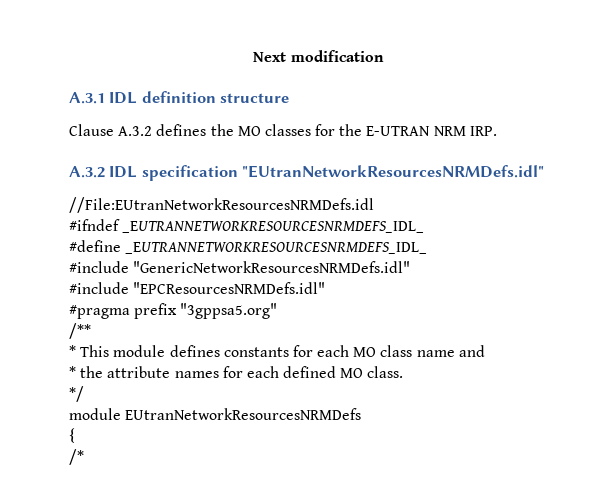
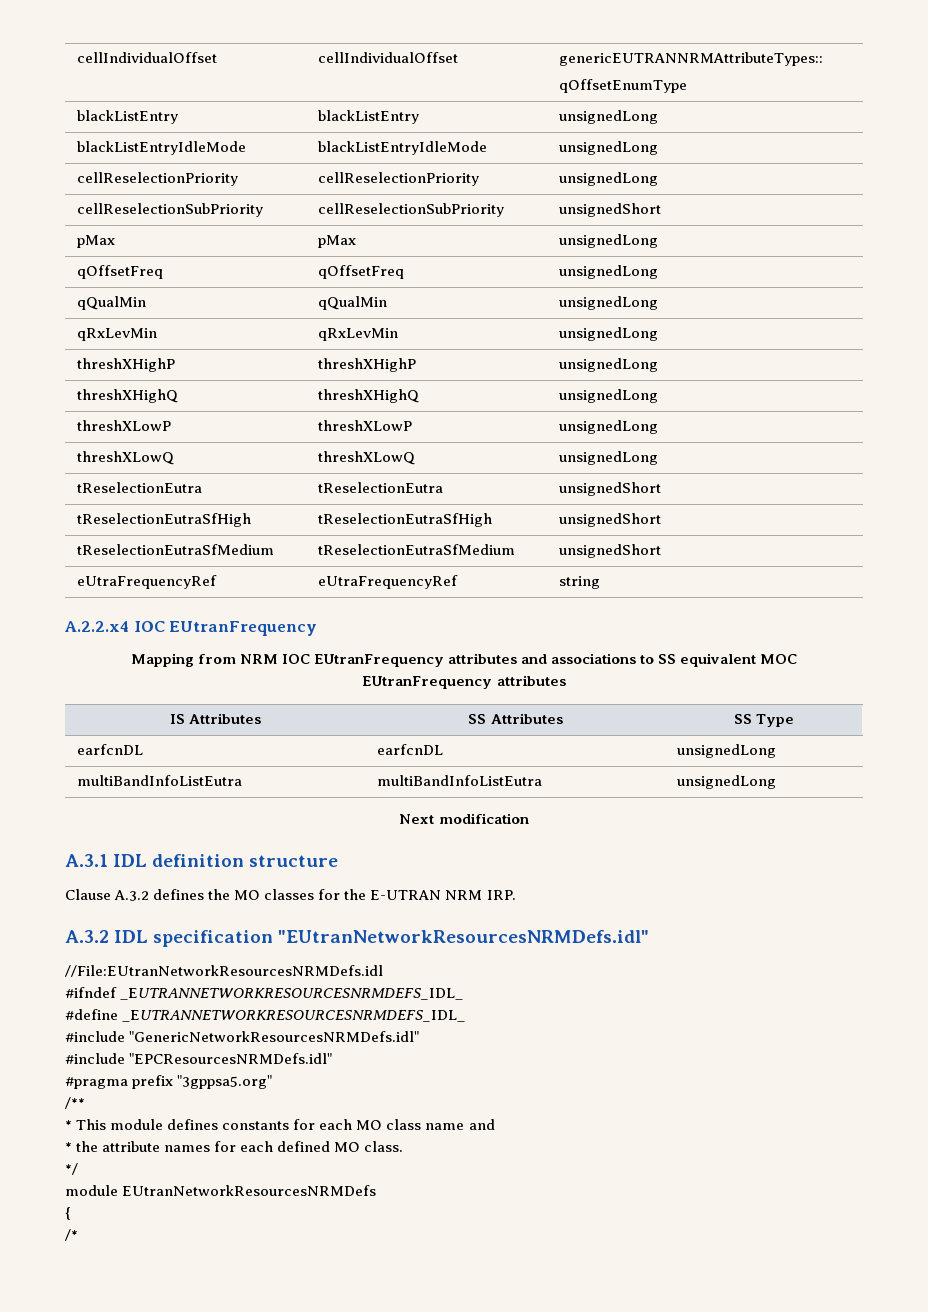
+ cellIndividualOffset | cellIndividualOffset | genericEUTRANNRMAttributeTypes::
+ qOffsetEnumType
+ blackListEntry | blackListEntry | unsignedLong
+ blackListEntryIdleMode | blackListEntryIdleMode | unsignedLong
+ cellReselectionPriority | cellReselectionPriority | unsignedLong
+ cellReselectionSubPriority | cellReselectionSubPriority | unsignedShort
+ pMax | pMax | unsignedLong
+ qOffsetFreq | qOffsetFreq | unsignedLong
+ qQualMin | qQualMin | unsignedLong
+ qRxLevMin | qRxLevMin | unsignedLong
+ threshXHighP | threshXHighP | unsignedLong
+ threshXHighQ | threshXHighQ | unsignedLong
+ threshXLowP | threshXLowP | unsignedLong
+ threshXLowQ | threshXLowQ | unsignedLong
+ tReselectionEutra | tReselectionEutra | unsignedShort
+ tReselectionEutraSfHigh | tReselectionEutraSfHigh | unsignedShort
+ tReselectionEutraSfMedium | tReselectionEutraSfMedium | unsignedShort
+ eUtraFrequencyRef | eUtraFrequencyRef | string
+ A.2.2.x4 IOC EUtranFrequency
+ Mapping from NRM IOC EUtranFrequency attributes and associations to SS equivalent MOC EUtranFrequency attributes
+ IS Attributes | SS Attributes | SS Type
+ earfcnDL | earfcnDL | unsignedLong
+ multiBandInfoListEutra | multiBandInfoListEutra | unsignedLong

